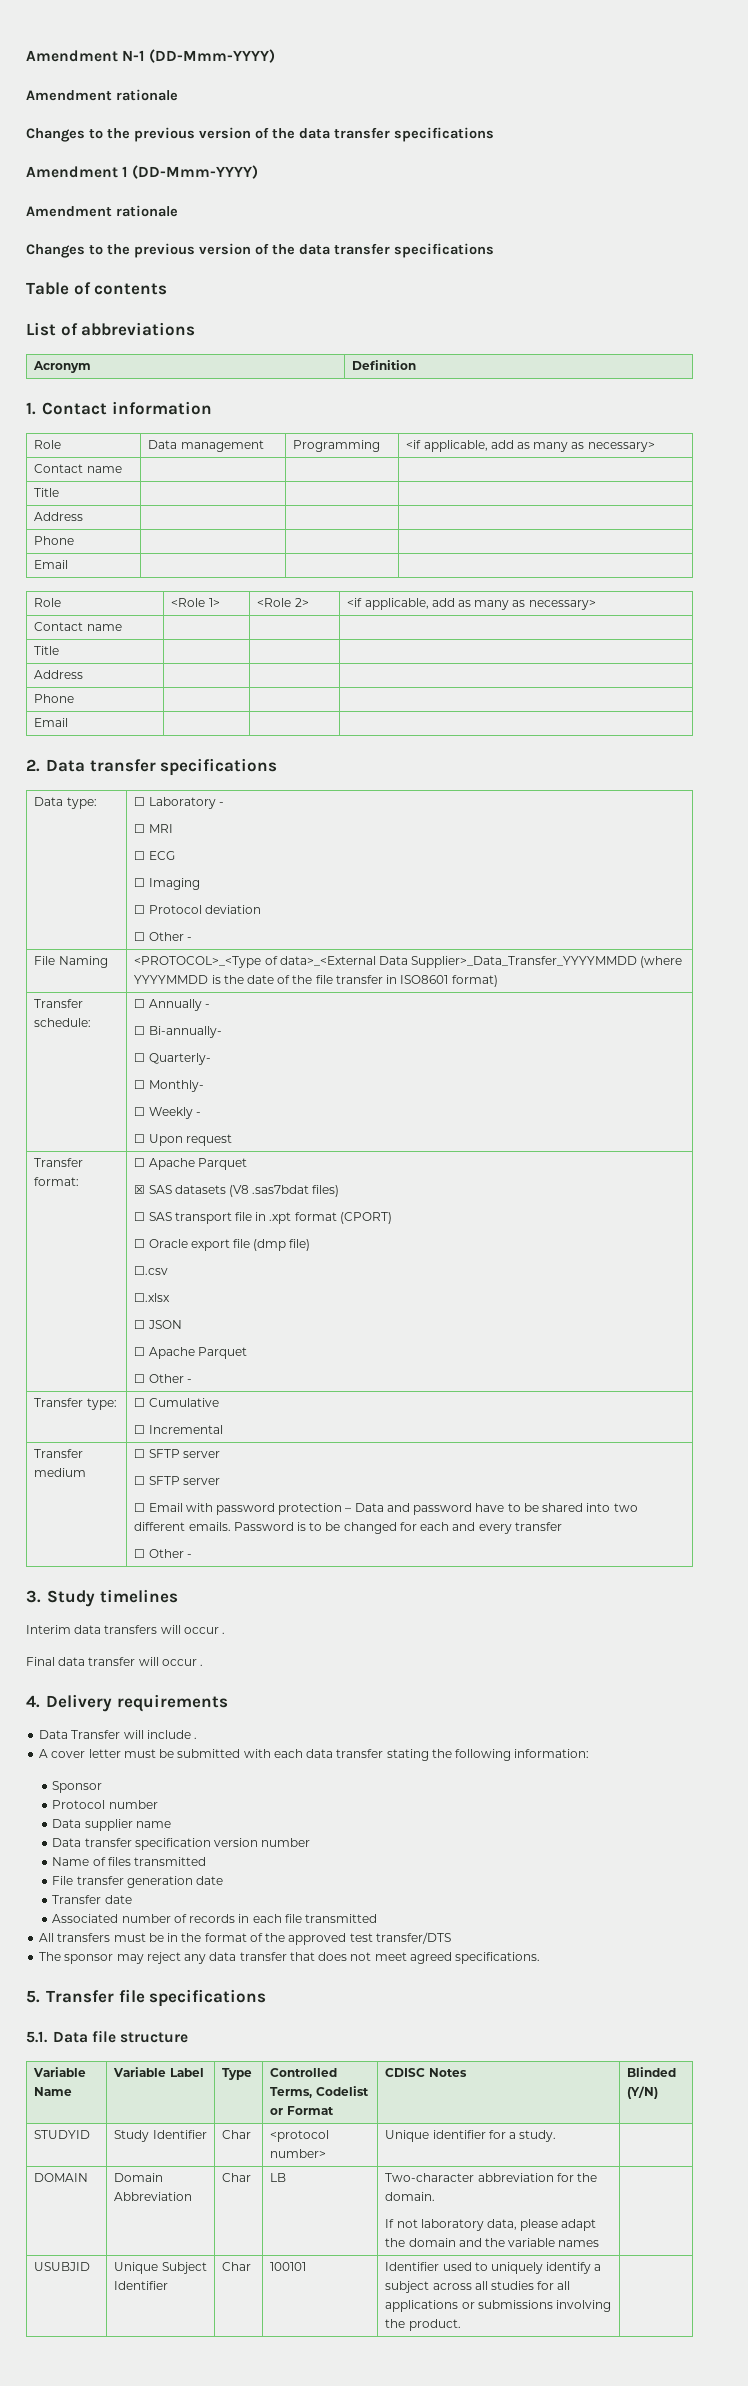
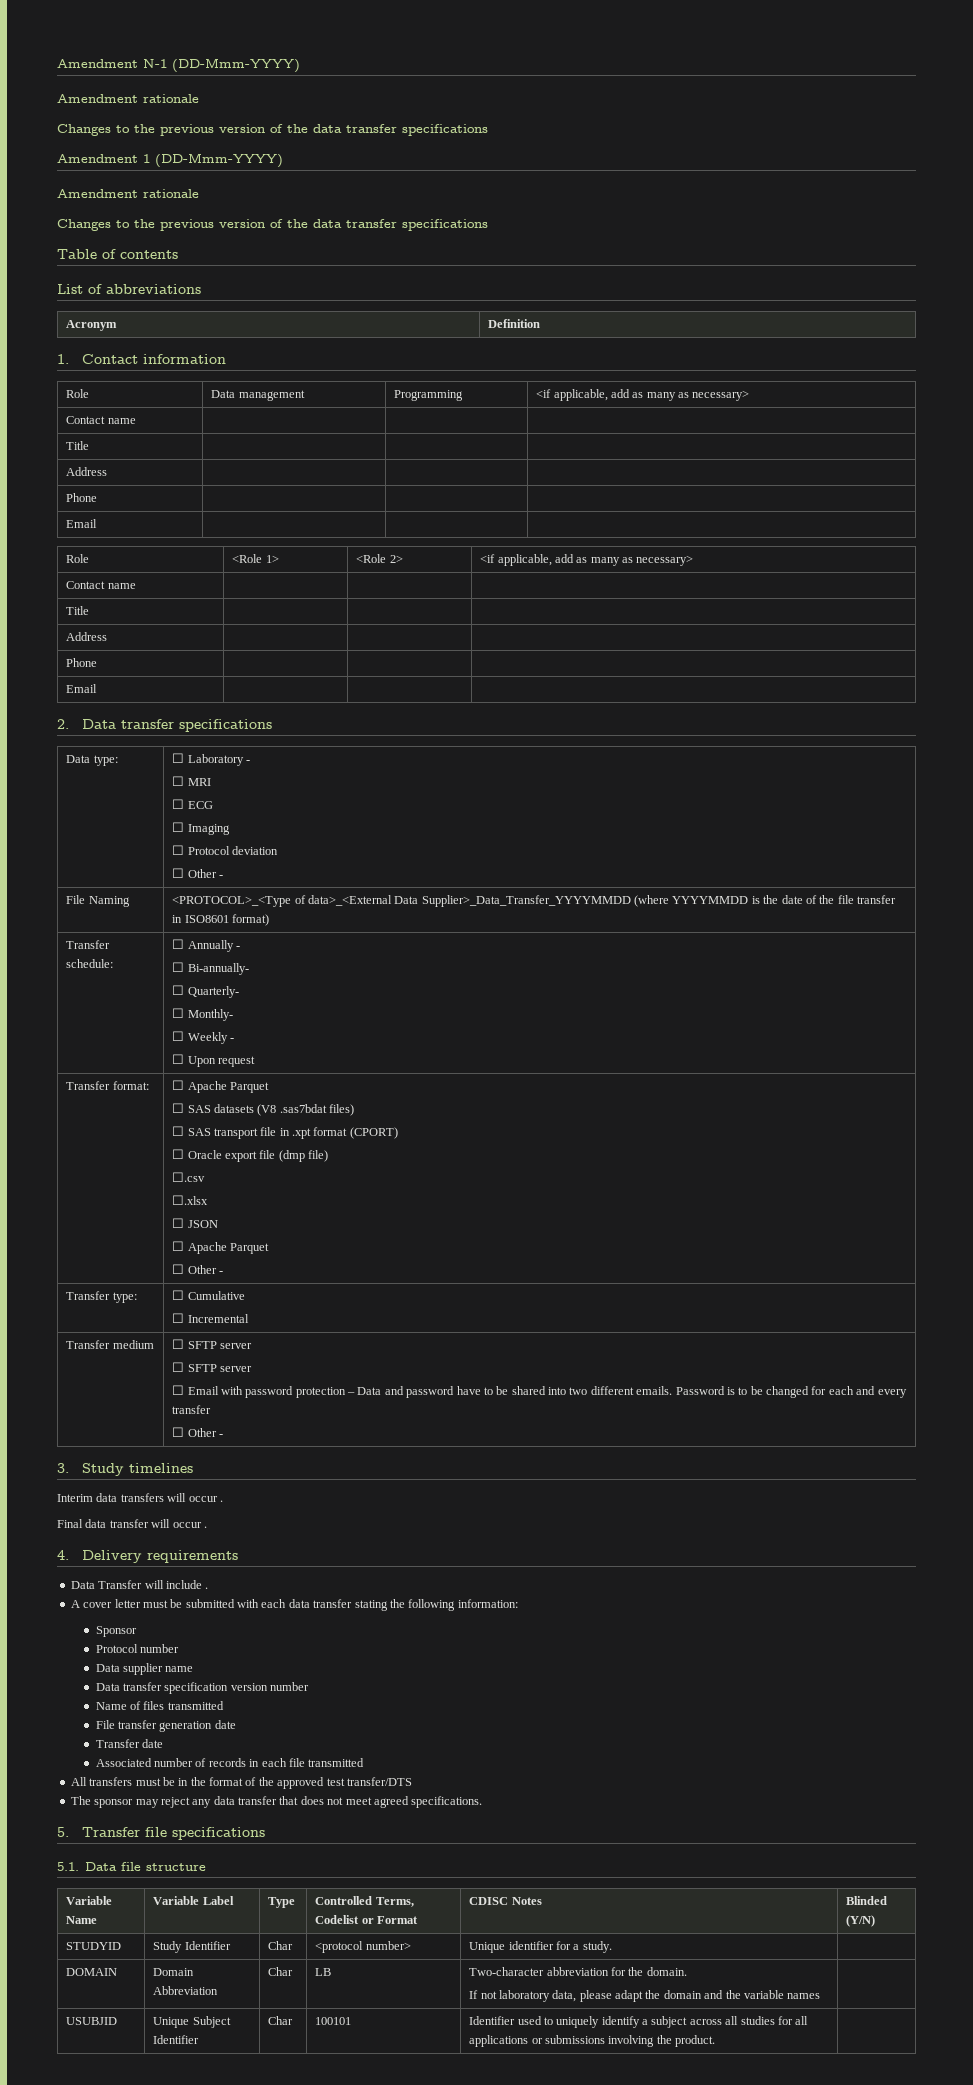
  Transfer format: | ☐ Apache Parquet
- ☒ SAS datasets (V8 .sas7bdat files)
+ ☐ SAS datasets (V8 .sas7bdat files)

